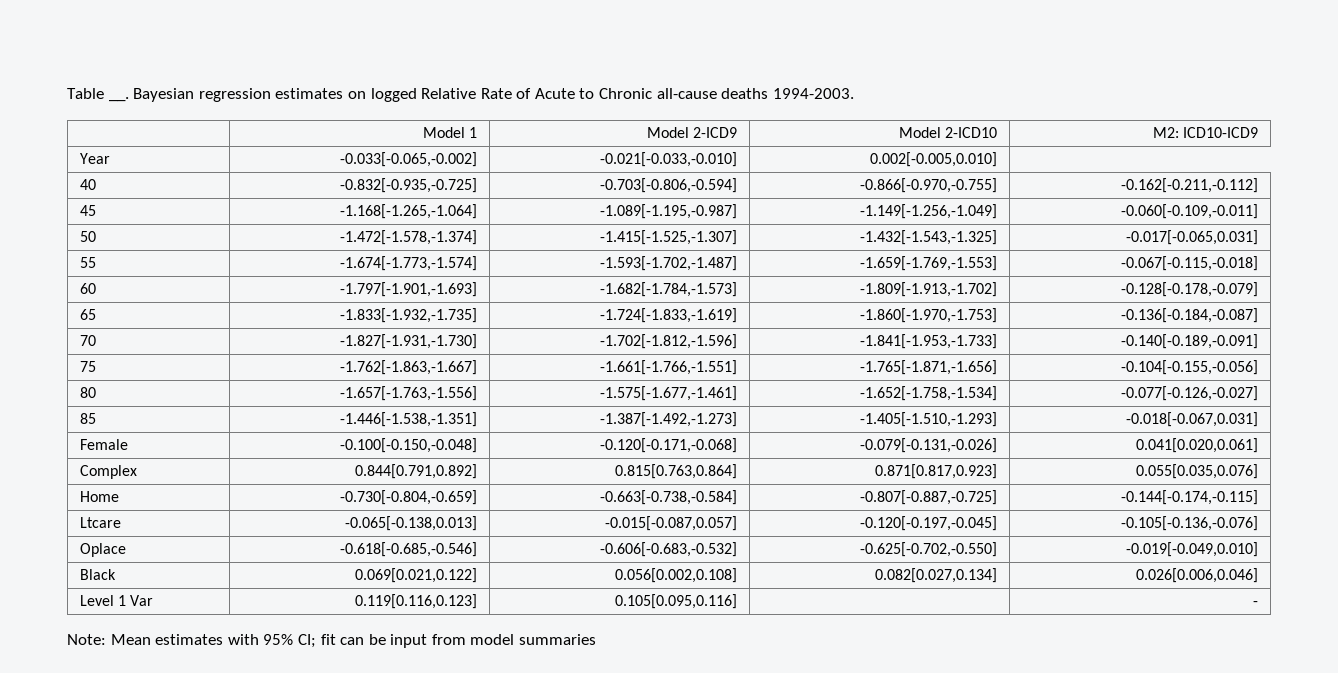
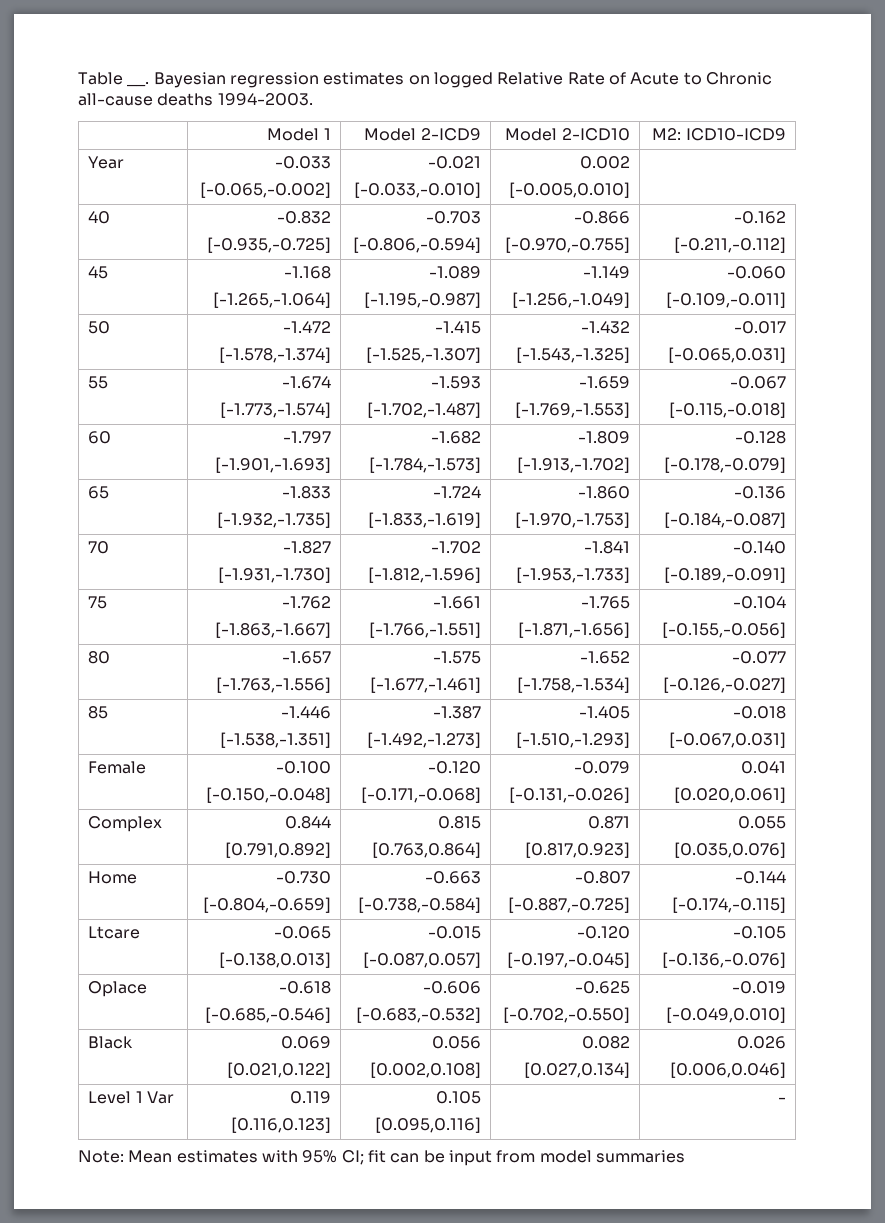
- Year | -0.033[-0.065,-0.002] | -0.021[-0.033,-0.010] | 0.002[-0.005,0.010]
- 40 | -0.832[-0.935,-0.725] | -0.703[-0.806,-0.594] | -0.866[-0.970,-0.755] | -0.162[-0.211,-0.112]
- 45 | -1.168[-1.265,-1.064] | -1.089[-1.195,-0.987] | -1.149[-1.256,-1.049] | -0.060[-0.109,-0.011]
- 50 | -1.472[-1.578,-1.374] | -1.415[-1.525,-1.307] | -1.432[-1.543,-1.325] | -0.017[-0.065,0.031]
- 55 | -1.674[-1.773,-1.574] | -1.593[-1.702,-1.487] | -1.659[-1.769,-1.553] | -0.067[-0.115,-0.018]
- 60 | -1.797[-1.901,-1.693] | -1.682[-1.784,-1.573] | -1.809[-1.913,-1.702] | -0.128[-0.178,-0.079]
- 65 | -1.833[-1.932,-1.735] | -1.724[-1.833,-1.619] | -1.860[-1.970,-1.753] | -0.136[-0.184,-0.087]
- 70 | -1.827[-1.931,-1.730] | -1.702[-1.812,-1.596] | -1.841[-1.953,-1.733] | -0.140[-0.189,-0.091]
- 75 | -1.762[-1.863,-1.667] | -1.661[-1.766,-1.551] | -1.765[-1.871,-1.656] | -0.104[-0.155,-0.056]
- 80 | -1.657[-1.763,-1.556] | -1.575[-1.677,-1.461] | -1.652[-1.758,-1.534] | -0.077[-0.126,-0.027]
- 85 | -1.446[-1.538,-1.351] | -1.387[-1.492,-1.273] | -1.405[-1.510,-1.293] | -0.018[-0.067,0.031]
- Female | -0.100[-0.150,-0.048] | -0.120[-0.171,-0.068] | -0.079[-0.131,-0.026] | 0.041[0.020,0.061]
- Complex | 0.844[0.791,0.892] | 0.815[0.763,0.864] | 0.871[0.817,0.923] | 0.055[0.035,0.076]
- Home | -0.730[-0.804,-0.659] | -0.663[-0.738,-0.584] | -0.807[-0.887,-0.725] | -0.144[-0.174,-0.115]
- Ltcare | -0.065[-0.138,0.013] | -0.015[-0.087,0.057] | -0.120[-0.197,-0.045] | -0.105[-0.136,-0.076]
- Oplace | -0.618[-0.685,-0.546] | -0.606[-0.683,-0.532] | -0.625[-0.702,-0.550] | -0.019[-0.049,0.010]
- Black | 0.069[0.021,0.122] | 0.056[0.002,0.108] | 0.082[0.027,0.134] | 0.026[0.006,0.046]
+ Year | -0.033
+ [-0.065,-0.002] | -0.021
+ [-0.033,-0.010] | 0.002
+ [-0.005,0.010]
+ 40 | -0.832
+ [-0.935,-0.725] | -0.703
+ [-0.806,-0.594] | -0.866
+ [-0.970,-0.755] | -0.162
+ [-0.211,-0.112]
+ 45 | -1.168
+ [-1.265,-1.064] | -1.089
+ [-1.195,-0.987] | -1.149
+ [-1.256,-1.049] | -0.060
+ [-0.109,-0.011]
+ 50 | -1.472
+ [-1.578,-1.374] | -1.415
+ [-1.525,-1.307] | -1.432
+ [-1.543,-1.325] | -0.017
+ [-0.065,0.031]
+ 55 | -1.674
+ [-1.773,-1.574] | -1.593
+ [-1.702,-1.487] | -1.659
+ [-1.769,-1.553] | -0.067
+ [-0.115,-0.018]
+ 60 | -1.797
+ [-1.901,-1.693] | -1.682
+ [-1.784,-1.573] | -1.809
+ [-1.913,-1.702] | -0.128
+ [-0.178,-0.079]
+ 65 | -1.833
+ [-1.932,-1.735] | -1.724
+ [-1.833,-1.619] | -1.860
+ [-1.970,-1.753] | -0.136
+ [-0.184,-0.087]
+ 70 | -1.827
+ [-1.931,-1.730] | -1.702
+ [-1.812,-1.596] | -1.841
+ [-1.953,-1.733] | -0.140
+ [-0.189,-0.091]
+ 75 | -1.762
+ [-1.863,-1.667] | -1.661
+ [-1.766,-1.551] | -1.765
+ [-1.871,-1.656] | -0.104
+ [-0.155,-0.056]
+ 80 | -1.657
+ [-1.763,-1.556] | -1.575
+ [-1.677,-1.461] | -1.652
+ [-1.758,-1.534] | -0.077
+ [-0.126,-0.027]
+ 85 | -1.446
+ [-1.538,-1.351] | -1.387
+ [-1.492,-1.273] | -1.405
+ [-1.510,-1.293] | -0.018
+ [-0.067,0.031]
+ Female | -0.100
+ [-0.150,-0.048] | -0.120
+ [-0.171,-0.068] | -0.079
+ [-0.131,-0.026] | 0.041
+ [0.020,0.061]
+ Complex | 0.844
+ [0.791,0.892] | 0.815
+ [0.763,0.864] | 0.871
+ [0.817,0.923] | 0.055
+ [0.035,0.076]
+ Home | -0.730
+ [-0.804,-0.659] | -0.663
+ [-0.738,-0.584] | -0.807
+ [-0.887,-0.725] | -0.144
+ [-0.174,-0.115]
+ Ltcare | -0.065
+ [-0.138,0.013] | -0.015
+ [-0.087,0.057] | -0.120
+ [-0.197,-0.045] | -0.105
+ [-0.136,-0.076]
+ Oplace | -0.618
+ [-0.685,-0.546] | -0.606
+ [-0.683,-0.532] | -0.625
+ [-0.702,-0.550] | -0.019
+ [-0.049,0.010]
+ Black | 0.069
+ [0.021,0.122] | 0.056
+ [0.002,0.108] | 0.082
+ [0.027,0.134] | 0.026
+ [0.006,0.046]
- Level 1 Var | 0.119[0.116,0.123] | 0.105[0.095,0.116] | | -
+ Level 1 Var | 0.119
+ [0.116,0.123] | 0.105
+ [0.095,0.116] | | -

